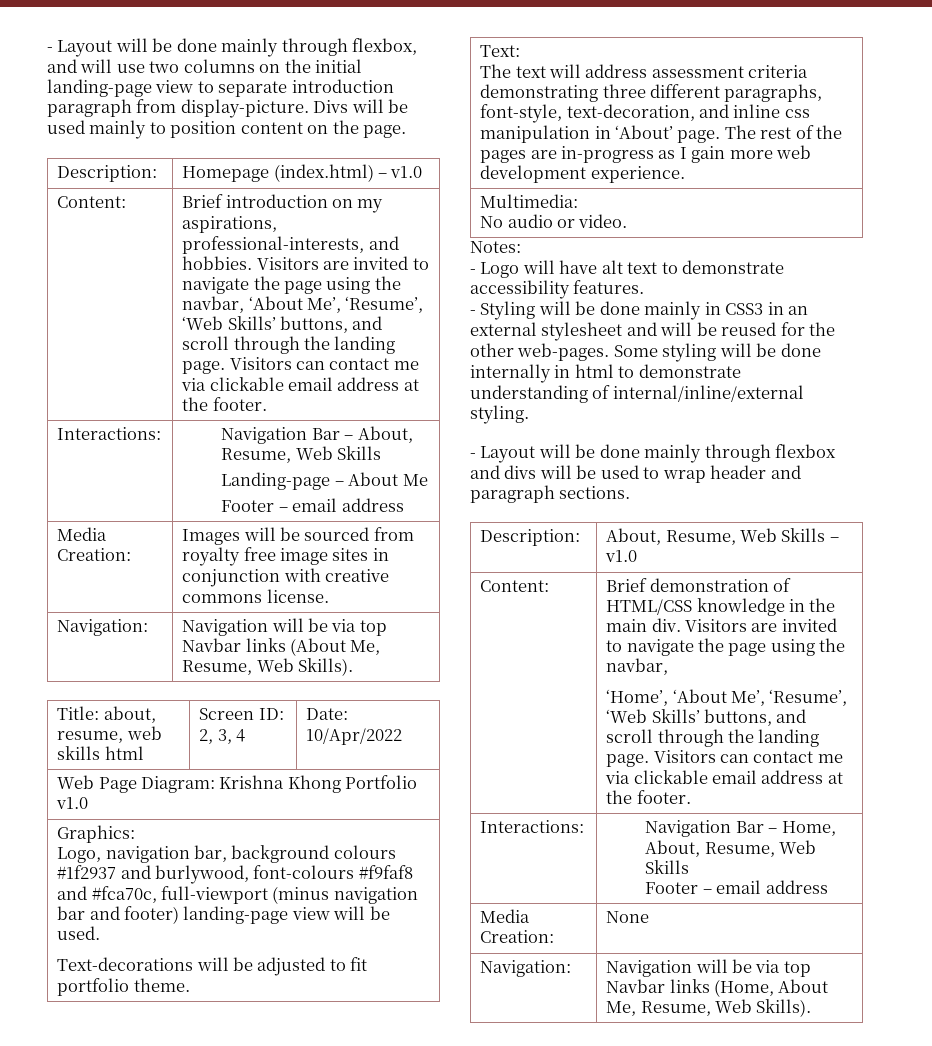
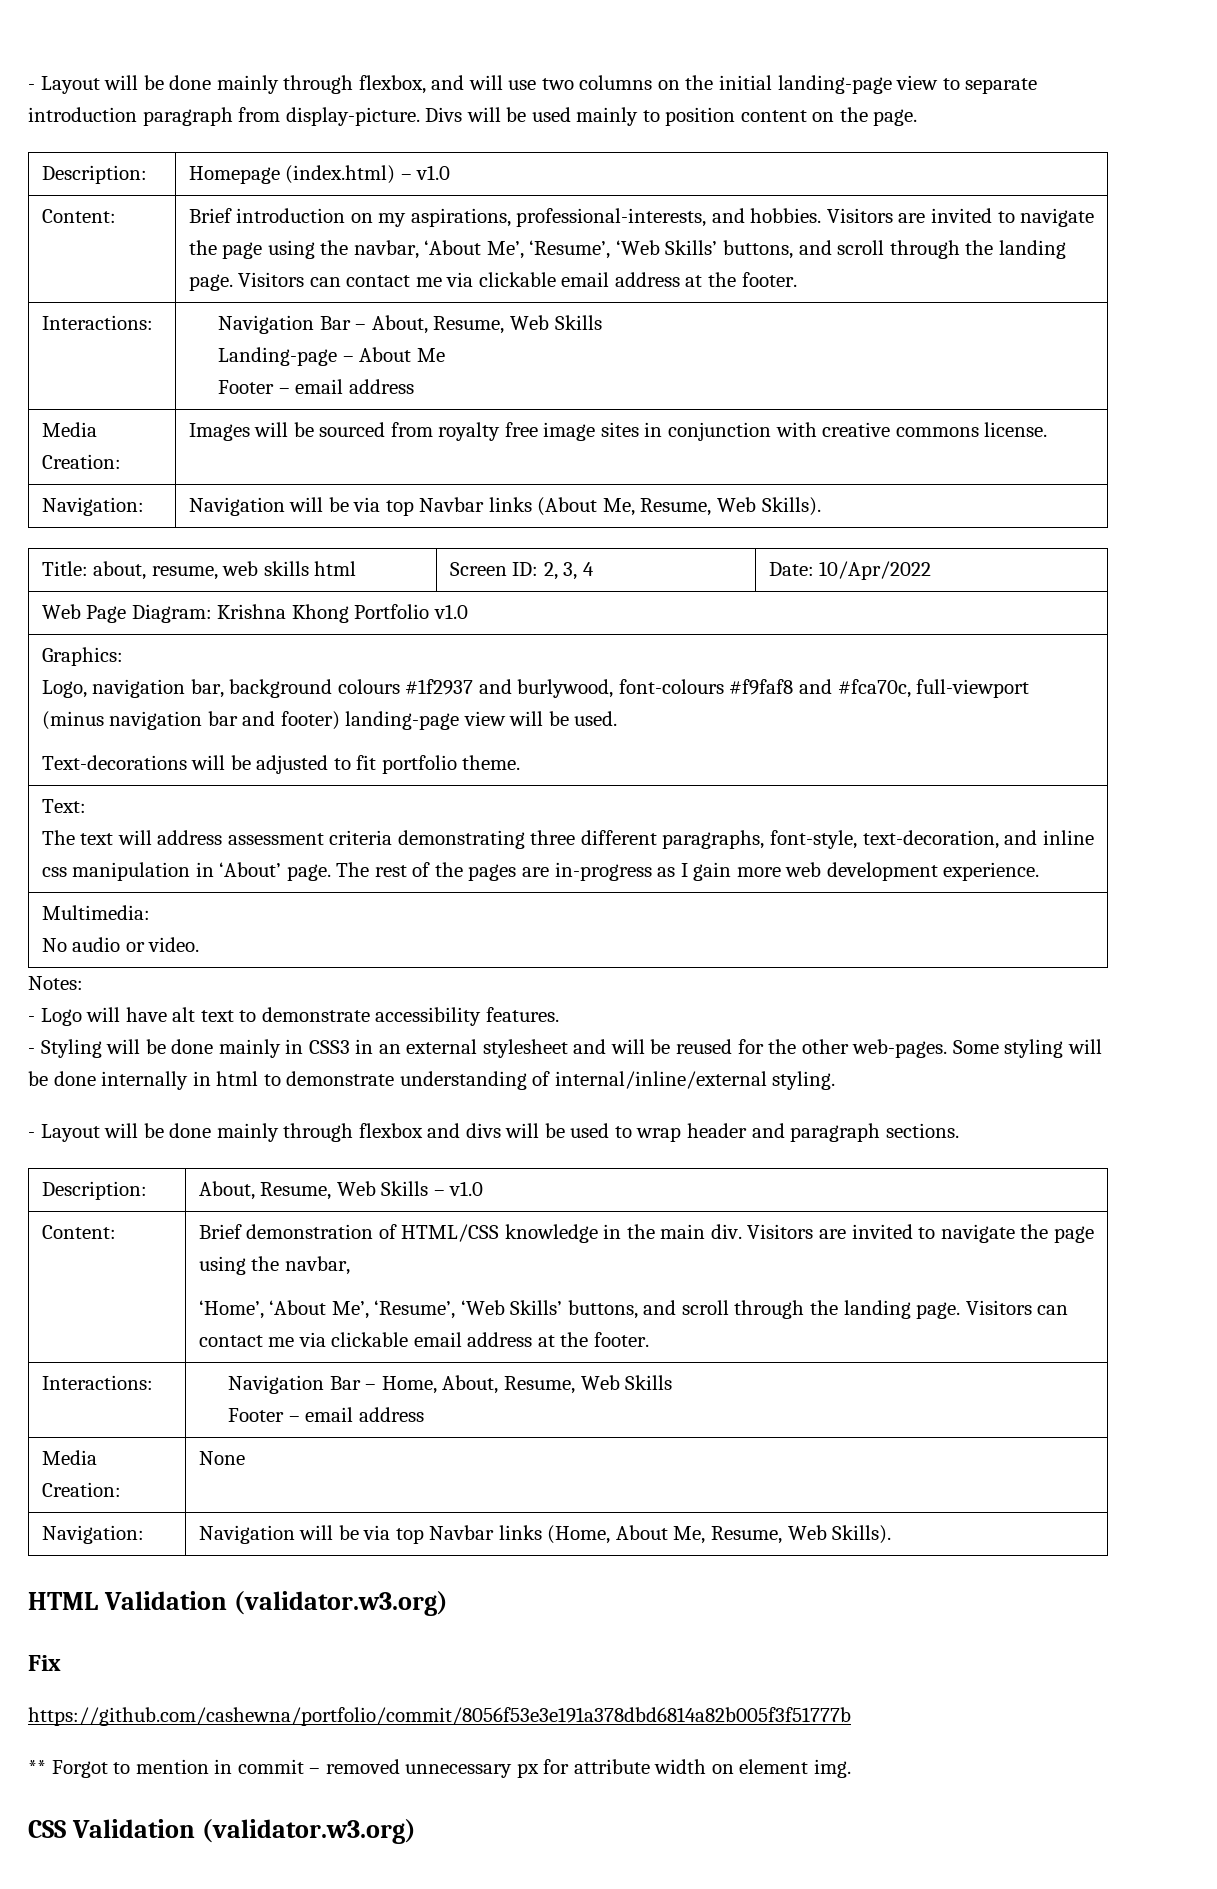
+ HTML Validation (validator.w3.org)
+ Fix
+ https://github.com/cashewna/portfolio/commit/8056f53e3e191a378dbd6814a82b005f3f51777b
+ ** Forgot to mention in commit – removed unnecessary px for attribute width on element img.
+ CSS Validation (validator.w3.org)

